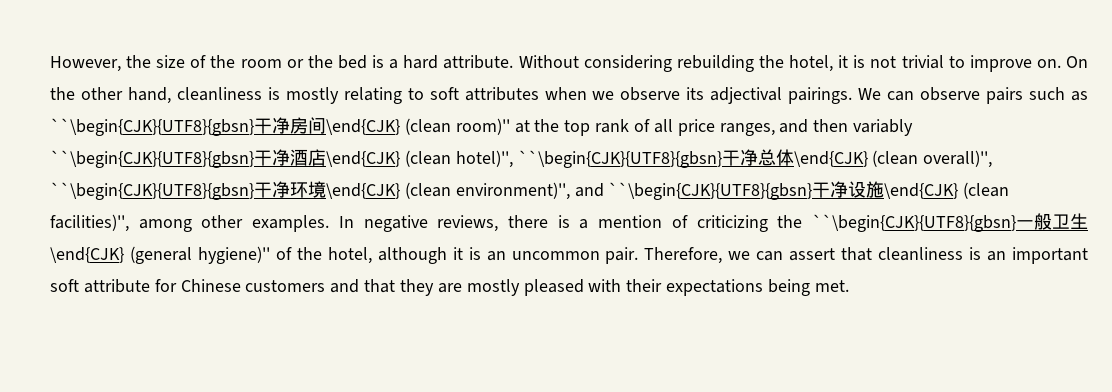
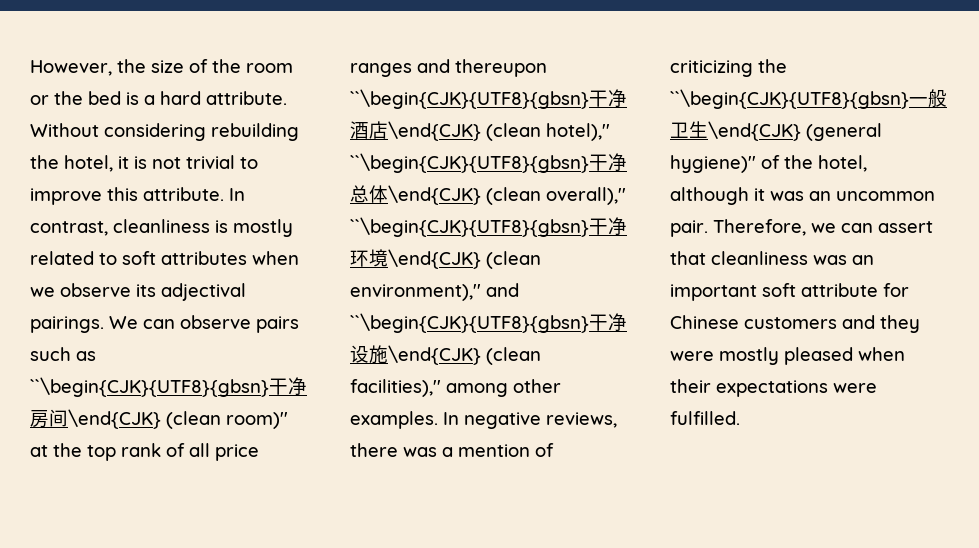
- Without considering rebuilding the hotel, it is not trivial to improve on. On the other hand, cleanliness is mostly relating to soft attributes when we observe its adjectival pairings.
+ Without considering rebuilding the hotel, it is not trivial to improve this attribute. In contrast, cleanliness is mostly related to soft attributes when we observe its adjectival pairings.
- We can observe pairs such as ``\begin{CJK}{UTF8}{gbsn}干净房间\end{CJK} (clean room)'' at the top rank of all price ranges, and then variably ``\begin{CJK}{UTF8}{gbsn}干净酒店\end{CJK} (clean hotel)'', ``\begin{CJK}{UTF8}{gbsn}干净总体\end{CJK} (clean overall)'', ``\begin{CJK}{UTF8}{gbsn}干净环境\end{CJK} (clean environment)'', and ``\begin{CJK}{UTF8}{gbsn}干净设施\end{CJK} (clean facilities)'', among other examples.
+ We can observe pairs such as ``\begin{CJK}{UTF8}{gbsn}干净房间\end{CJK} (clean room)'' at the top rank of all price ranges and thereupon ``\begin{CJK}{UTF8}{gbsn}干净酒店\end{CJK} (clean hotel),'' ``\begin{CJK}{UTF8}{gbsn}干净总体\end{CJK} (clean overall),'' ``\begin{CJK}{UTF8}{gbsn}干净环境\end{CJK} (clean environment),'' and ``\begin{CJK}{UTF8}{gbsn}干净设施\end{CJK} (clean facilities),'' among other examples.
- In negative reviews, there is a mention of criticizing the ``\begin{CJK}{UTF8}{gbsn}一般卫生\end{CJK} (general hygiene)'' of the hotel, although it is an uncommon pair.
+ In negative reviews, there was a mention of criticizing the ``\begin{CJK}{UTF8}{gbsn}一般卫生\end{CJK} (general hygiene)'' of the hotel, although it was an uncommon pair.
- Therefore, we can assert that cleanliness is an important soft attribute for Chinese customers and that they are mostly pleased with their expectations being met.
+ Therefore, we can assert that cleanliness was an important soft attribute for Chinese customers and they were mostly pleased when their expectations were fulfilled.

